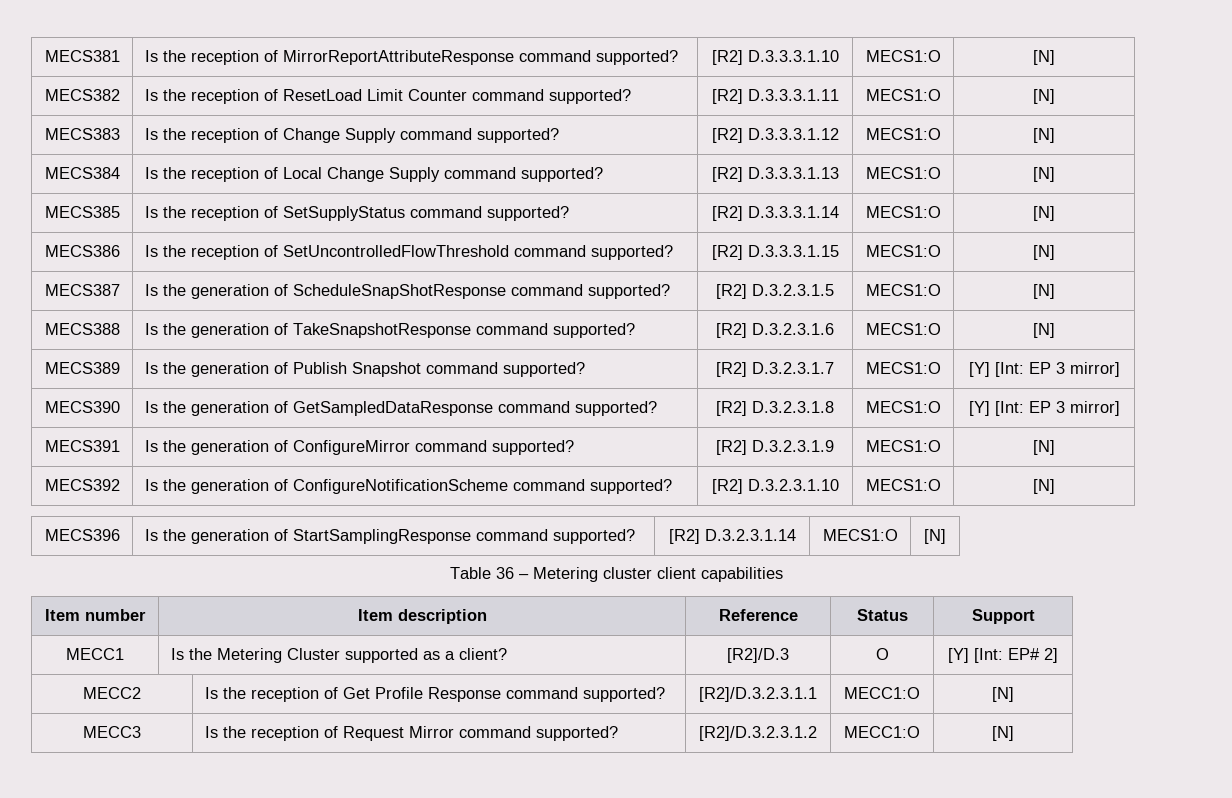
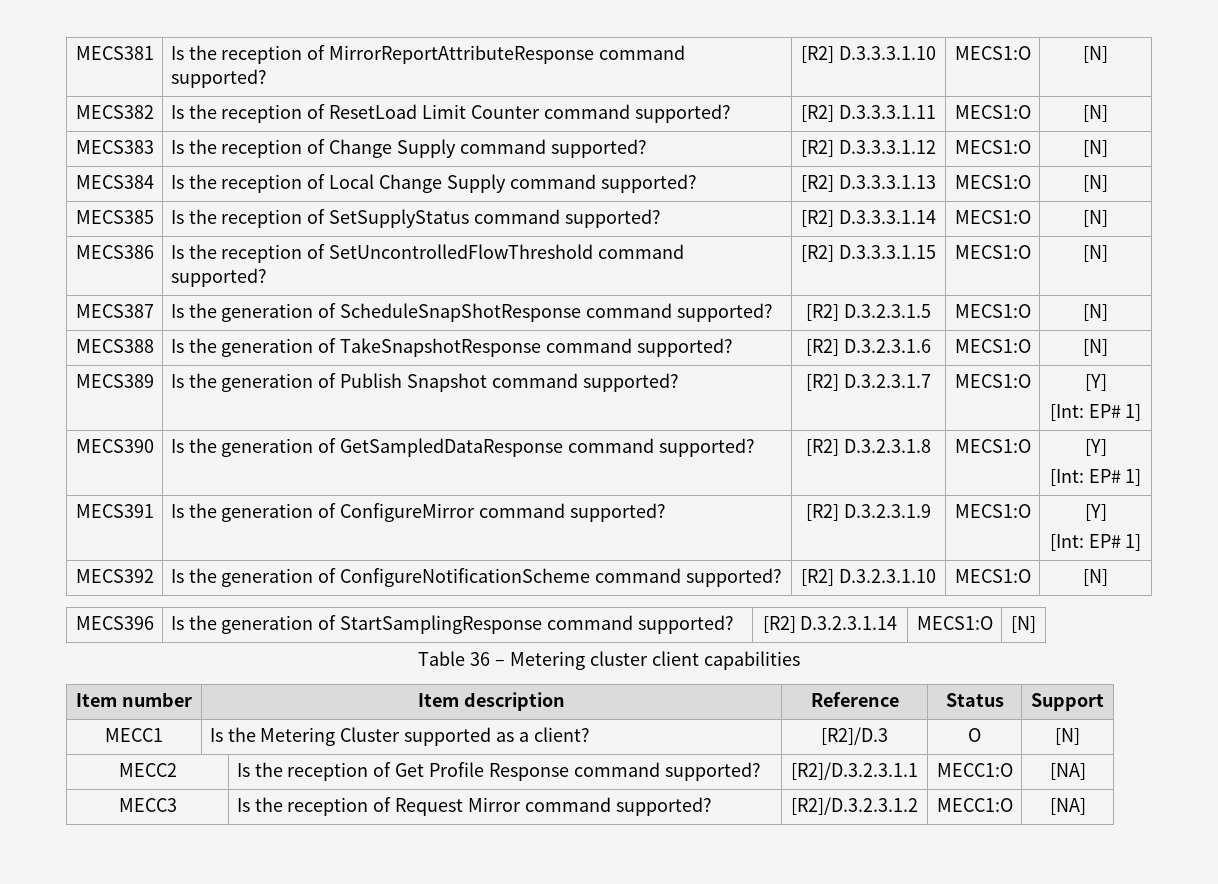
- MECS389 | Is the generation of Publish Snapshot command supported? | [R2] D.3.2.3.1.7 | MECS1:O | [Y] [Int: EP 3 mirror]
+ MECS389 | Is the generation of Publish Snapshot command supported? | [R2] D.3.2.3.1.7 | MECS1:O | [Y]
+ [Int: EP# 1]
- MECS390 | Is the generation of GetSampledDataResponse command supported? | [R2] D.3.2.3.1.8 | MECS1:O | [Y] [Int: EP 3 mirror]
+ MECS390 | Is the generation of GetSampledDataResponse command supported? | [R2] D.3.2.3.1.8 | MECS1:O | [Y]
+ [Int: EP# 1]
- MECS391 | Is the generation of ConfigureMirror command supported? | [R2] D.3.2.3.1.9 | MECS1:O | [N]
+ MECS391 | Is the generation of ConfigureMirror command supported? | [R2] D.3.2.3.1.9 | MECS1:O | [Y]
+ [Int: EP# 1]
- MECC1 | Is the Metering Cluster supported as a client? | [R2]/D.3 | O | [Y] [Int: EP# 2]
+ MECC1 | Is the Metering Cluster supported as a client? | [R2]/D.3 | O | [N]
- MECC2 | Is the reception of Get Profile Response command supported? | [R2]/D.3.2.3.1.1 | MECC1:O | [N]
+ MECC2 | Is the reception of Get Profile Response command supported? | [R2]/D.3.2.3.1.1 | MECC1:O | [NA]
- MECC3 | Is the reception of Request Mirror command supported? | [R2]/D.3.2.3.1.2 | MECC1:O | [N]
+ MECC3 | Is the reception of Request Mirror command supported? | [R2]/D.3.2.3.1.2 | MECC1:O | [NA]

